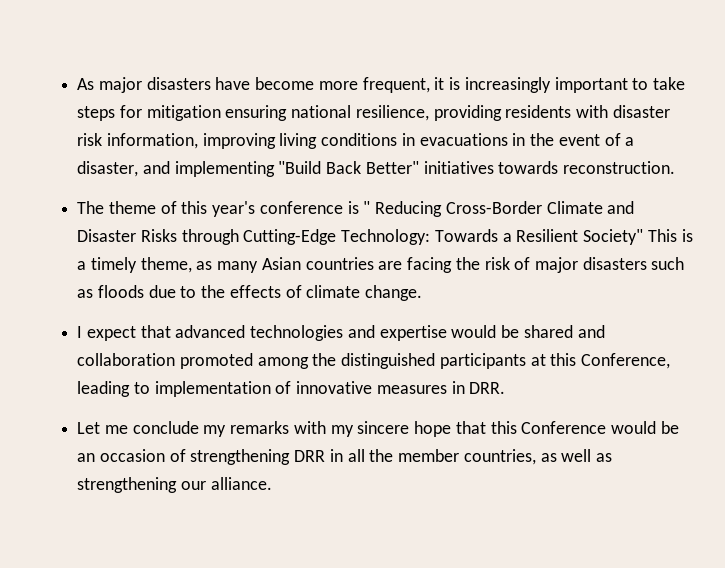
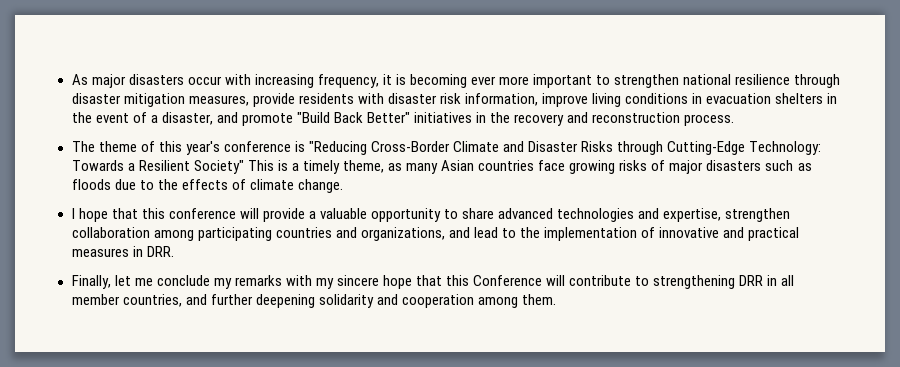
- As major disasters have become more frequent, it is increasingly important to take steps for mitigation ensuring national resilience, providing residents with disaster risk information, improving living conditions in evacuations in the event of a disaster, and implementing "Build Back Better" initiatives towards reconstruction.
+ As major disasters occur with increasing frequency, it is becoming ever more important to strengthen national resilience through disaster mitigation measures, provide residents with disaster risk information, improve living conditions in evacuation shelters in the event of a disaster, and promote "Build Back Better" initiatives in the recovery and reconstruction process.
- The theme of this year's conference is " Reducing Cross-Border Climate and Disaster Risks through Cutting-Edge Technology: Towards a Resilient Society" This is a timely theme, as many Asian countries are facing the risk of major disasters such as floods due to the effects of climate change.
+ The theme of this year's conference is "Reducing Cross-Border Climate and Disaster Risks through Cutting-Edge Technology: Towards a Resilient Society" This is a timely theme, as many Asian countries face growing risks of major disasters such as floods due to the effects of climate change.
- I expect that advanced technologies and expertise would be shared and collaboration promoted among the distinguished participants at this Conference, leading to implementation of innovative measures in DRR.
+ I hope that this conference will provide a valuable opportunity to share advanced technologies and expertise, strengthen collaboration among participating countries and organizations, and lead to the implementation of innovative and practical measures in DRR.
- Let me conclude my remarks with my sincere hope that this Conference would be an occasion of strengthening DRR in all the member countries, as well as strengthening our alliance.
+ Finally, let me conclude my remarks with my sincere hope that this Conference will contribute to strengthening DRR in all member countries, and further deepening solidarity and cooperation among them.

